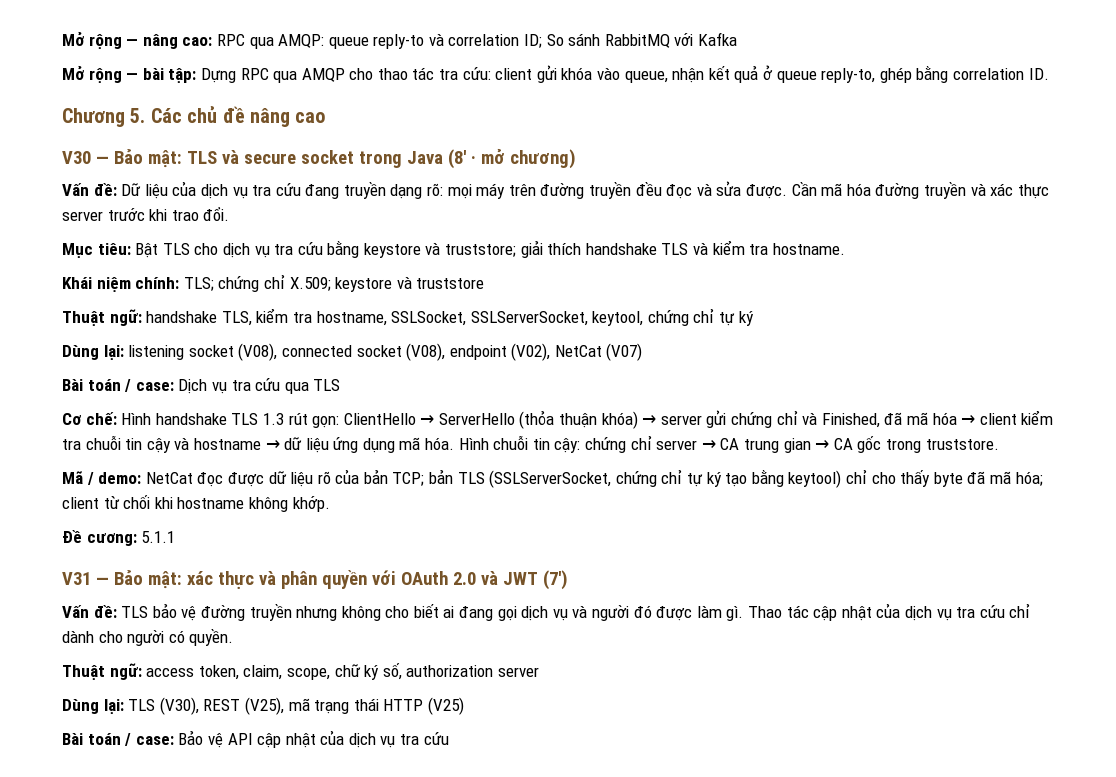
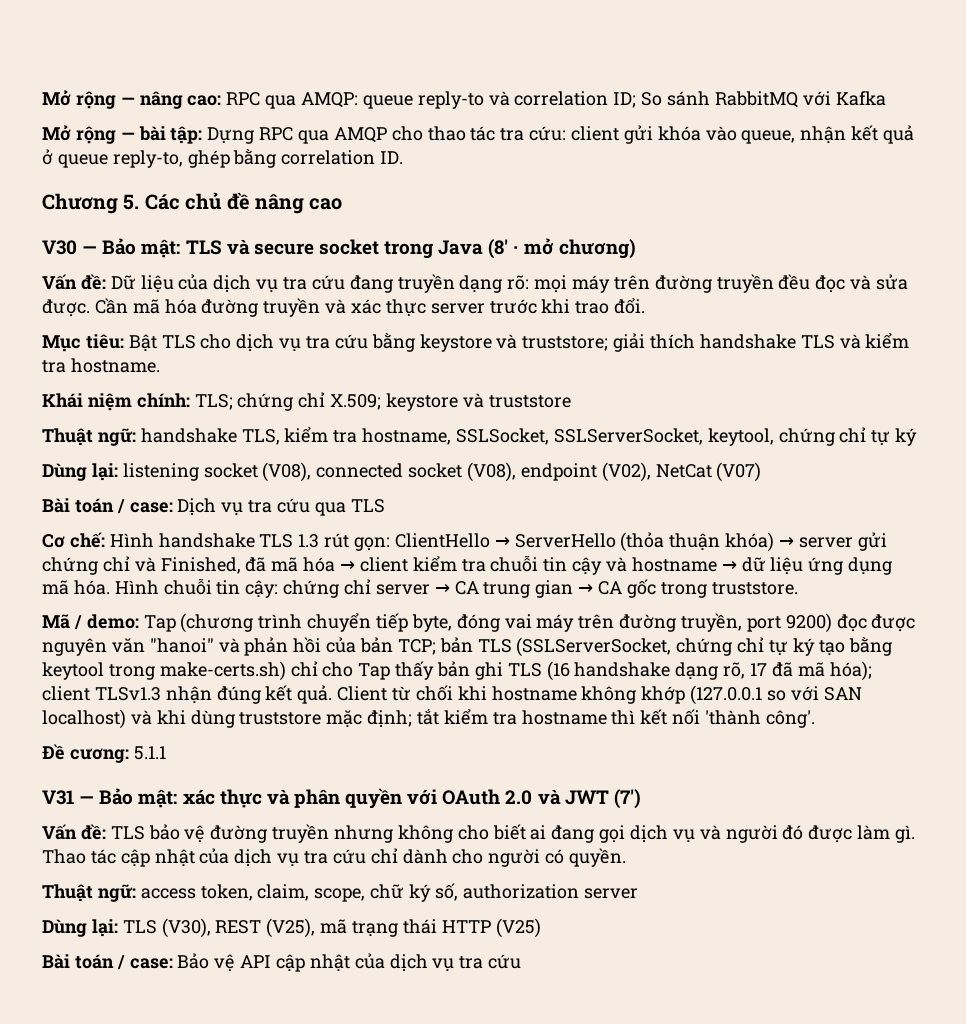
- Mã / demo: NetCat đọc được dữ liệu rõ của bản TCP; bản TLS (SSLServerSocket, chứng chỉ tự ký tạo bằng keytool) chỉ cho thấy byte đã mã hóa; client từ chối khi hostname không khớp.
+ Mã / demo: Tap (chương trình chuyển tiếp byte, đóng vai máy trên đường truyền, port 9200) đọc được nguyên văn "hanoi" và phản hồi của bản TCP; bản TLS (SSLServerSocket, chứng chỉ tự ký tạo bằng keytool trong make-certs.sh) chỉ cho Tap thấy bản ghi TLS (16 handshake dạng rõ, 17 đã mã hóa); client TLSv1.3 nhận đúng kết quả. Client từ chối khi hostname không khớp (127.0.0.1 so với SAN localhost) và khi dùng truststore mặc định; tắt kiểm tra hostname thì kết nối 'thành công'.

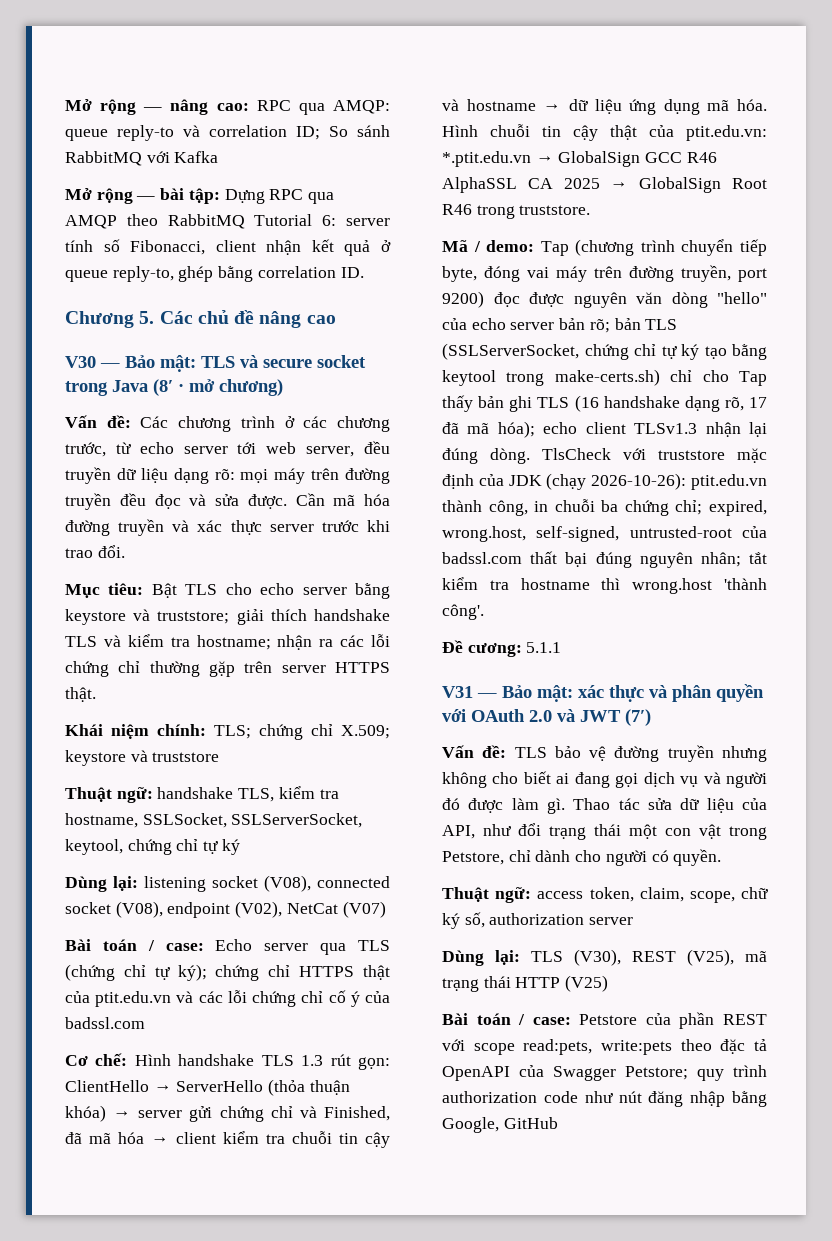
- Mở rộng — bài tập: Dựng RPC qua AMQP cho thao tác tra cứu: client gửi khóa vào queue, nhận kết quả ở queue reply-to, ghép bằng correlation ID.
+ Mở rộng — bài tập: Dựng RPC qua AMQP theo RabbitMQ Tutorial 6: server tính số Fibonacci, client nhận kết quả ở queue reply-to, ghép bằng correlation ID.
- Vấn đề: Dữ liệu của dịch vụ tra cứu đang truyền dạng rõ: mọi máy trên đường truyền đều đọc và sửa được.
+ Vấn đề: Các chương trình ở các chương trước, từ echo server tới web server, đều truyền dữ liệu dạng rõ: mọi máy trên đường truyền đều đọc và sửa được.
- Mục tiêu: Bật TLS cho dịch vụ tra cứu bằng keystore và truststore; giải thích handshake TLS và kiểm tra hostname.
+ Mục tiêu: Bật TLS cho echo server bằng keystore và truststore; giải thích handshake TLS và kiểm tra hostname; nhận ra các lỗi chứng chỉ thường gặp trên server HTTPS thật.
- Bài toán / case: Dịch vụ tra cứu qua TLS
+ Bài toán / case: Echo server qua TLS (chứng chỉ tự ký); chứng chỉ HTTPS thật của ptit.edu.vn và các lỗi chứng chỉ cố ý của badssl.com
- Hình chuỗi tin cậy: chứng chỉ server → CA trung gian → CA gốc trong truststore.
+ Hình chuỗi tin cậy thật của ptit.edu.vn: *.ptit.edu.vn → GlobalSign GCC R46 AlphaSSL CA 2025 → GlobalSign Root R46 trong truststore.
- Mã / demo: Tap (chương trình chuyển tiếp byte, đóng vai máy trên đường truyền, port 9200) đọc được nguyên văn "hanoi" và phản hồi của bản TCP; bản TLS (SSLServerSocket, chứng chỉ tự ký tạo bằng keytool trong make-certs.sh) chỉ cho Tap thấy bản ghi TLS (16 handshake dạng rõ, 17 đã mã hóa); client TLSv1.3 nhận đúng kết quả. Client từ chối khi hostname không khớp (127.0.0.1 so với SAN localhost) và khi dùng truststore mặc định; tắt kiểm tra hostname thì kết nối 'thành công'.
+ Mã / demo: Tap (chương trình chuyển tiếp byte, đóng vai máy trên đường truyền, port 9200) đọc được nguyên văn dòng "hello" của echo server bản rõ; bản TLS (SSLServerSocket, chứng chỉ tự ký tạo bằng keytool trong make-certs.sh) chỉ cho Tap thấy bản ghi TLS (16 handshake dạng rõ, 17 đã mã hóa); echo client TLSv1.3 nhận lại đúng dòng. TlsCheck với truststore mặc định của JDK (chạy 2026-10-26): ptit.edu.vn thành công, in chuỗi ba chứng chỉ; expired, wrong.host, self-signed, untrusted-root của badssl.com thất bại đúng nguyên nhân; tắt kiểm tra hostname thì wrong.host 'thành công'.
- Thao tác cập nhật của dịch vụ tra cứu chỉ dành cho người có quyền.
+ Thao tác sửa dữ liệu của API, như đổi trạng thái một con vật trong Petstore, chỉ dành cho người có quyền.
- Bài toán / case: Bảo vệ API cập nhật của dịch vụ tra cứu
+ Bài toán / case: Petstore của phần REST với scope read:pets, write:pets theo đặc tả OpenAPI của Swagger Petstore; quy trình authorization code như nút đăng nhập bằng Google, GitHub

